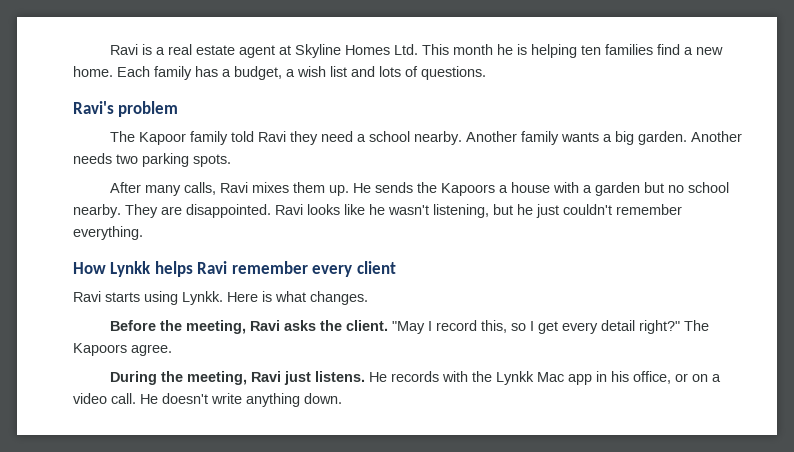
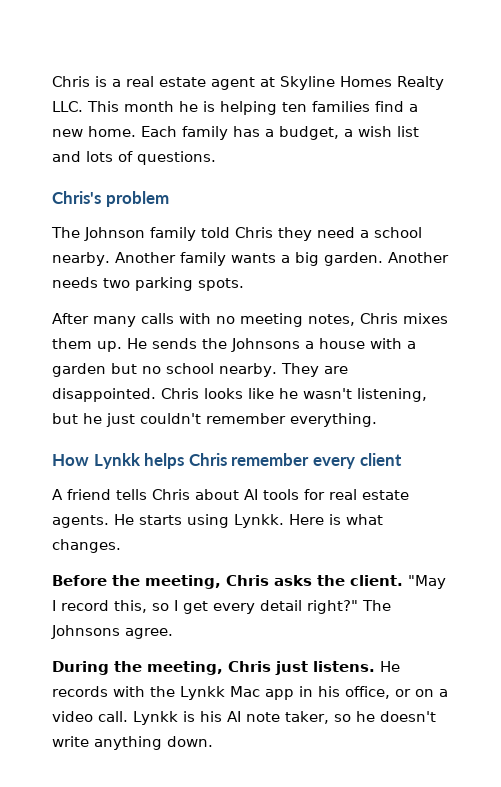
- Ravi is a real estate agent at Skyline Homes Ltd. This month he is helping ten families find a new home.
+ Chris is a real estate agent at Skyline Homes Realty LLC. This month he is helping ten families find a new home.
- Ravi's problem
+ Chris's problem
- The Kapoor family told Ravi they need a school nearby.
+ The Johnson family told Chris they need a school nearby.
- After many calls, Ravi mixes them up.
+ After many calls with no meeting notes, Chris mixes them up.
- He sends the Kapoors a house with a garden but no school nearby.
+ He sends the Johnsons a house with a garden but no school nearby.
- Ravi looks like he wasn't listening, but he just couldn't remember everything.
+ Chris looks like he wasn't listening, but he just couldn't remember everything.
- How Lynkk helps Ravi remember every client
+ How Lynkk helps Chris remember every client
- Ravi starts using Lynkk.
+ A friend tells Chris about AI tools for real estate agents. He starts using Lynkk.
- Before the meeting, Ravi asks the client.
+ Before the meeting, Chris asks the client.
- The Kapoors agree.
+ The Johnsons agree.
- During the meeting, Ravi just listens.
+ During the meeting, Chris just listens.
- He doesn't write anything down.
+ Lynkk is his AI note taker, so he doesn't write anything down.

